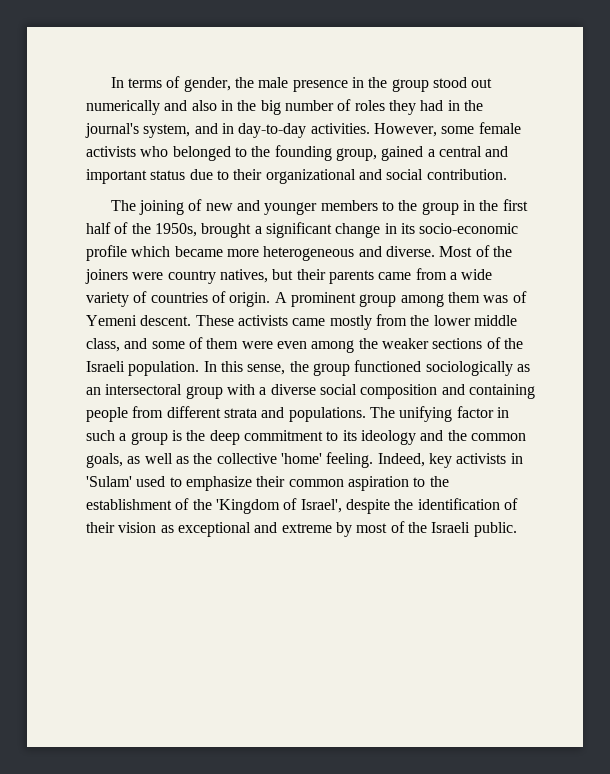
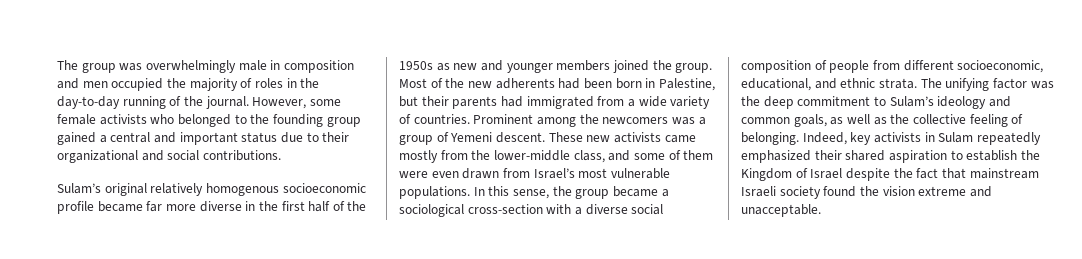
- In terms of gender, the male presence in the group stood out numerically and also in the big number of roles they had in the journal's system, and in day-to-day activities.
+ The group was overwhelmingly male in composition and men occupied the majority of roles in the day-to-day running of the journal.
- However, some female activists who belonged to the founding group, gained a central and important status due to their organizational and social contribution.
- The joining of new and younger members to the group in the first half of the 1950s, brought a significant change in its socio-economic profile which became more heterogeneous and diverse. Most of the joiners were country natives, but their parents came from a wide variety of countries of origin. A prominent group among them was of Yemeni descent.
+ However, some female activists who belonged to the founding group gained a central and important status due to their organizational and social contributions.
+ Sulam’s original relatively homogenous socioeconomic profile became far more diverse in the first half of the 1950s as new and younger members joined the group. Most of the new adherents had been born in Palestine, but their parents had immigrated from a wide variety of countries. Prominent among the newcomers was a group of Yemeni descent.
- These activists came mostly from the lower middle class, and some of them were even among the weaker sections of the Israeli population.
+ These new activists came mostly from the lower-middle class, and some of them were even drawn from Israel’s most vulnerable populations.
- In this sense, the group functioned sociologically as an intersectoral group with a diverse social composition and containing people from different strata and populations. The unifying factor in such a group is the deep commitment to its ideology and the common goals, as well as the collective 'home' feeling.
+ In this sense, the group became a sociological cross-section with a diverse social composition of people from different socioeconomic, educational, and ethnic strata. The unifying factor was the deep commitment to Sulam’s ideology and common goals, as well as the collective feeling of belonging.
- Indeed, key activists in 'Sulam' used to emphasize their common aspiration to the establishment of the 'Kingdom of Israel', despite the identification of their vision as exceptional and extreme by most of the Israeli public.
+ Indeed, key activists in Sulam repeatedly emphasized their shared aspiration to establish the Kingdom of Israel despite the fact that mainstream Israeli society found the vision extreme and unacceptable.

